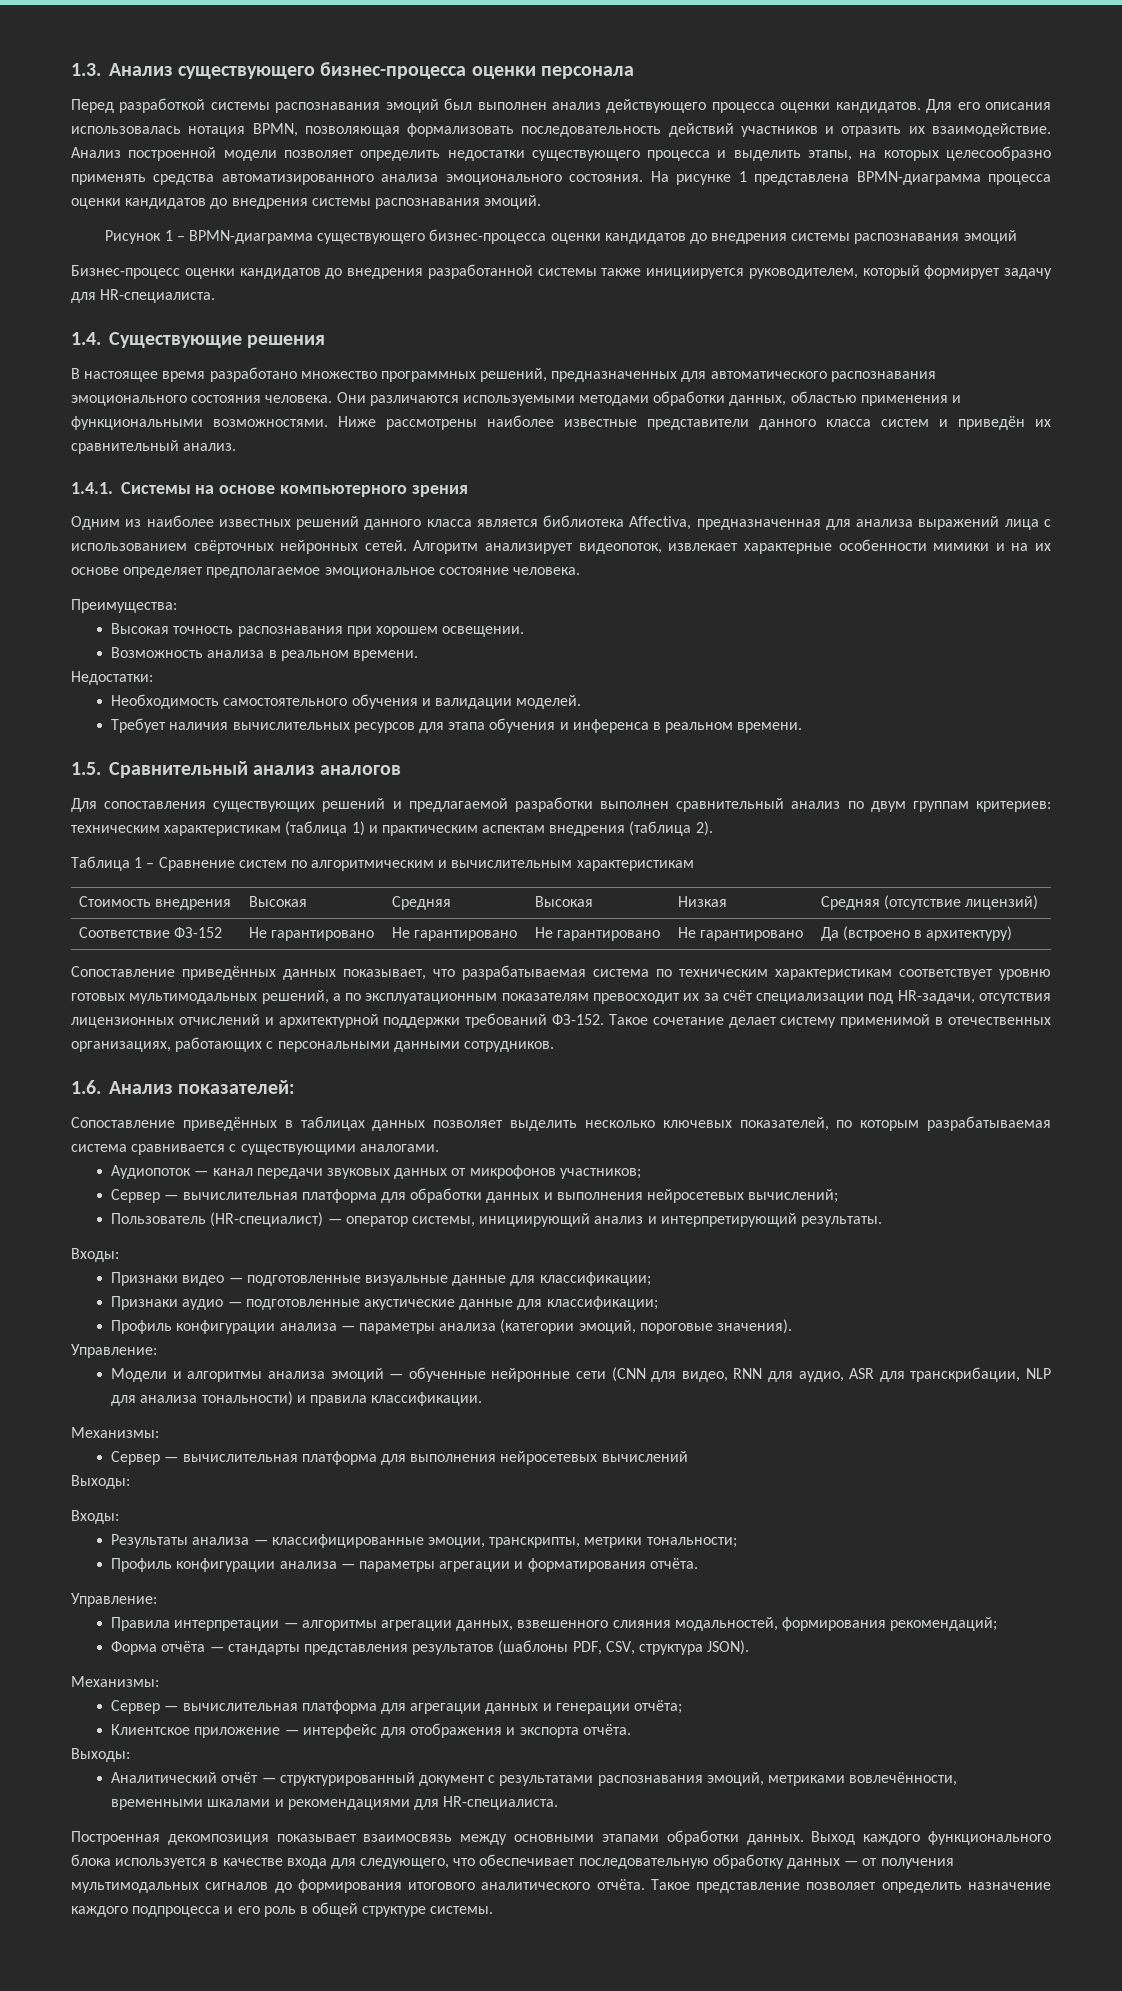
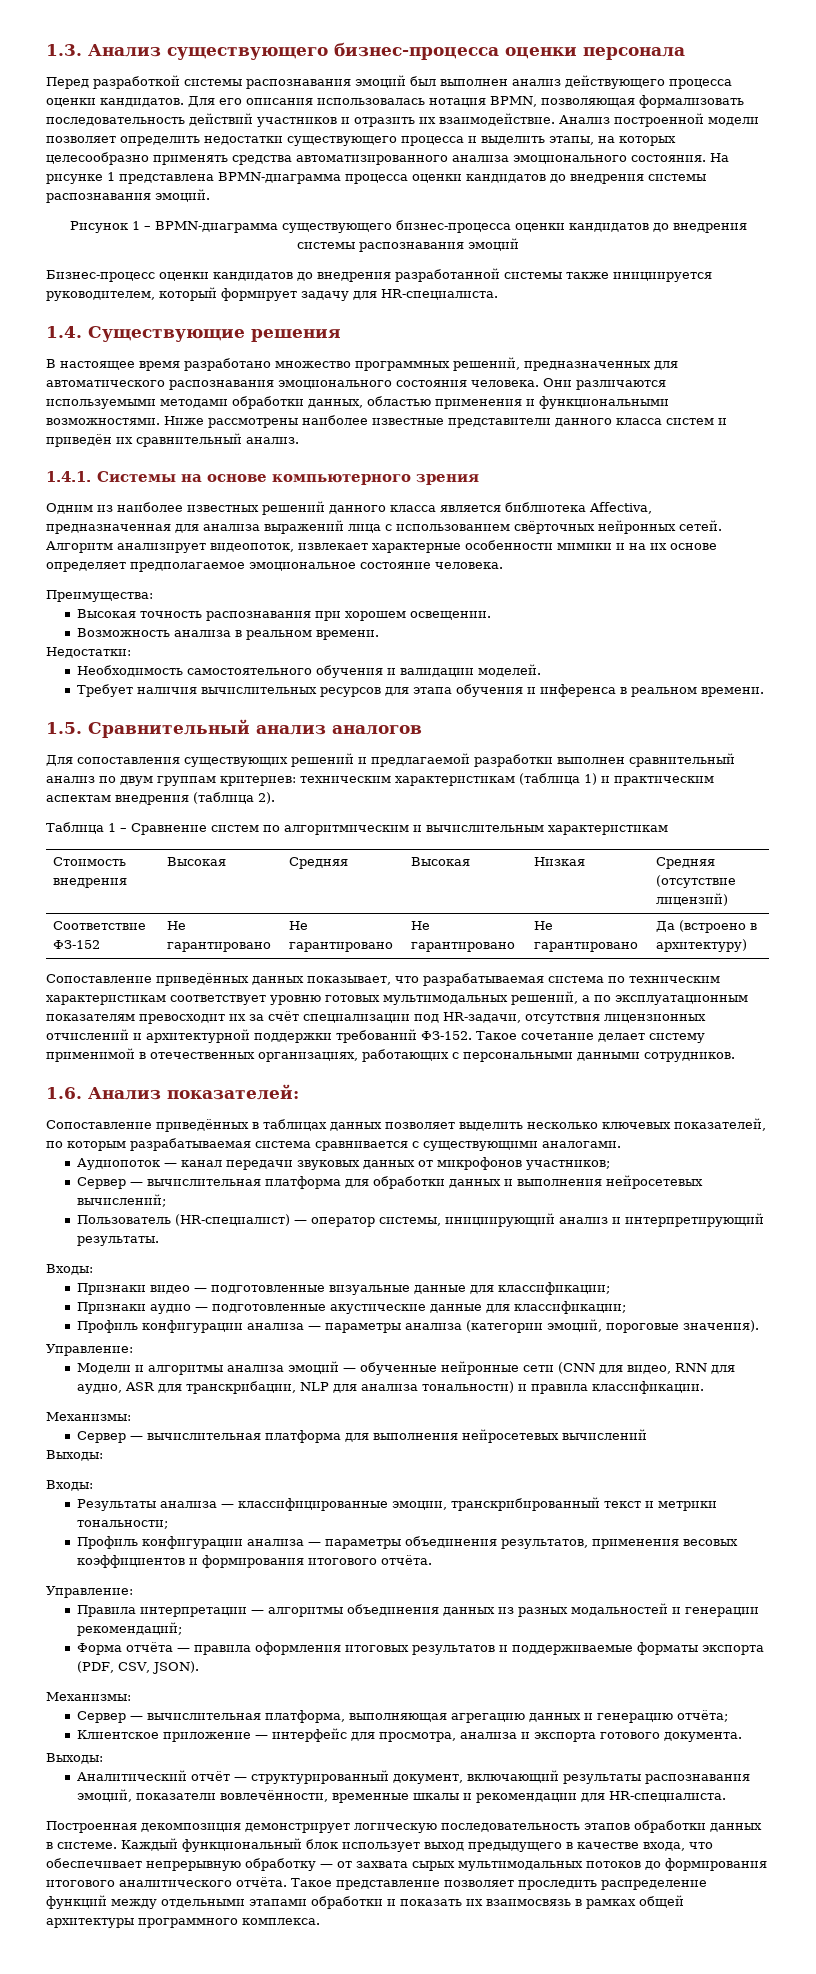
- Результаты анализа — классифицированные эмоции, транскрипты, метрики тональности;
+ Результаты анализа — классифицированные эмоции, транскрибированный текст и метрики тональности;
- Профиль конфигурации анализа — параметры агрегации и форматирования отчёта.
+ Профиль конфигурации анализа — параметры объединения результатов, применения весовых коэффициентов и формирования итогового отчёта.
- Правила интерпретации — алгоритмы агрегации данных, взвешенного слияния модальностей, формирования рекомендаций;
- Форма отчёта — стандарты представления результатов (шаблоны PDF, CSV, структура JSON).
+ Правила интерпретации — алгоритмы объединения данных из разных модальностей и генерации рекомендаций;
+ Форма отчёта — правила оформления итоговых результатов и поддерживаемые форматы экспорта (PDF, CSV, JSON).
- Сервер — вычислительная платформа для агрегации данных и генерации отчёта;
+ Сервер — вычислительная платформа, выполняющая агрегацию данных и генерацию отчёта;
- Клиентское приложение — интерфейс для отображения и экспорта отчёта.
+ Клиентское приложение — интерфейс для просмотра, анализа и экспорта готового документа.
- Аналитический отчёт — структурированный документ с результатами распознавания эмоций, метриками вовлечённости, временными шкалами и рекомендациями для HR-специалиста.
- Построенная декомпозиция показывает взаимосвязь между основными этапами обработки данных. Выход каждого функционального блока используется в качестве входа для следующего, что обеспечивает последовательную обработку данных — от получения мультимодальных сигналов до формирования итогового аналитического отчёта.
+ Аналитический отчёт — структурированный документ, включающий результаты распознавания эмоций, показатели вовлечённости, временные шкалы и рекомендации для HR-специалиста.
+ Построенная декомпозиция демонстрирует логическую последовательность этапов обработки данных в системе. Каждый функциональный блок использует выход предыдущего в качестве входа, что обеспечивает непрерывную обработку — от захвата сырых мультимодальных потоков до формирования итогового аналитического отчёта.
- Такое представление позволяет определить назначение каждого подпроцесса и его роль в общей структуре системы.
+ Такое представление позволяет проследить распределение функций между отдельными этапами обработки и показать их взаимосвязь в рамках общей архитектуры программного комплекса.

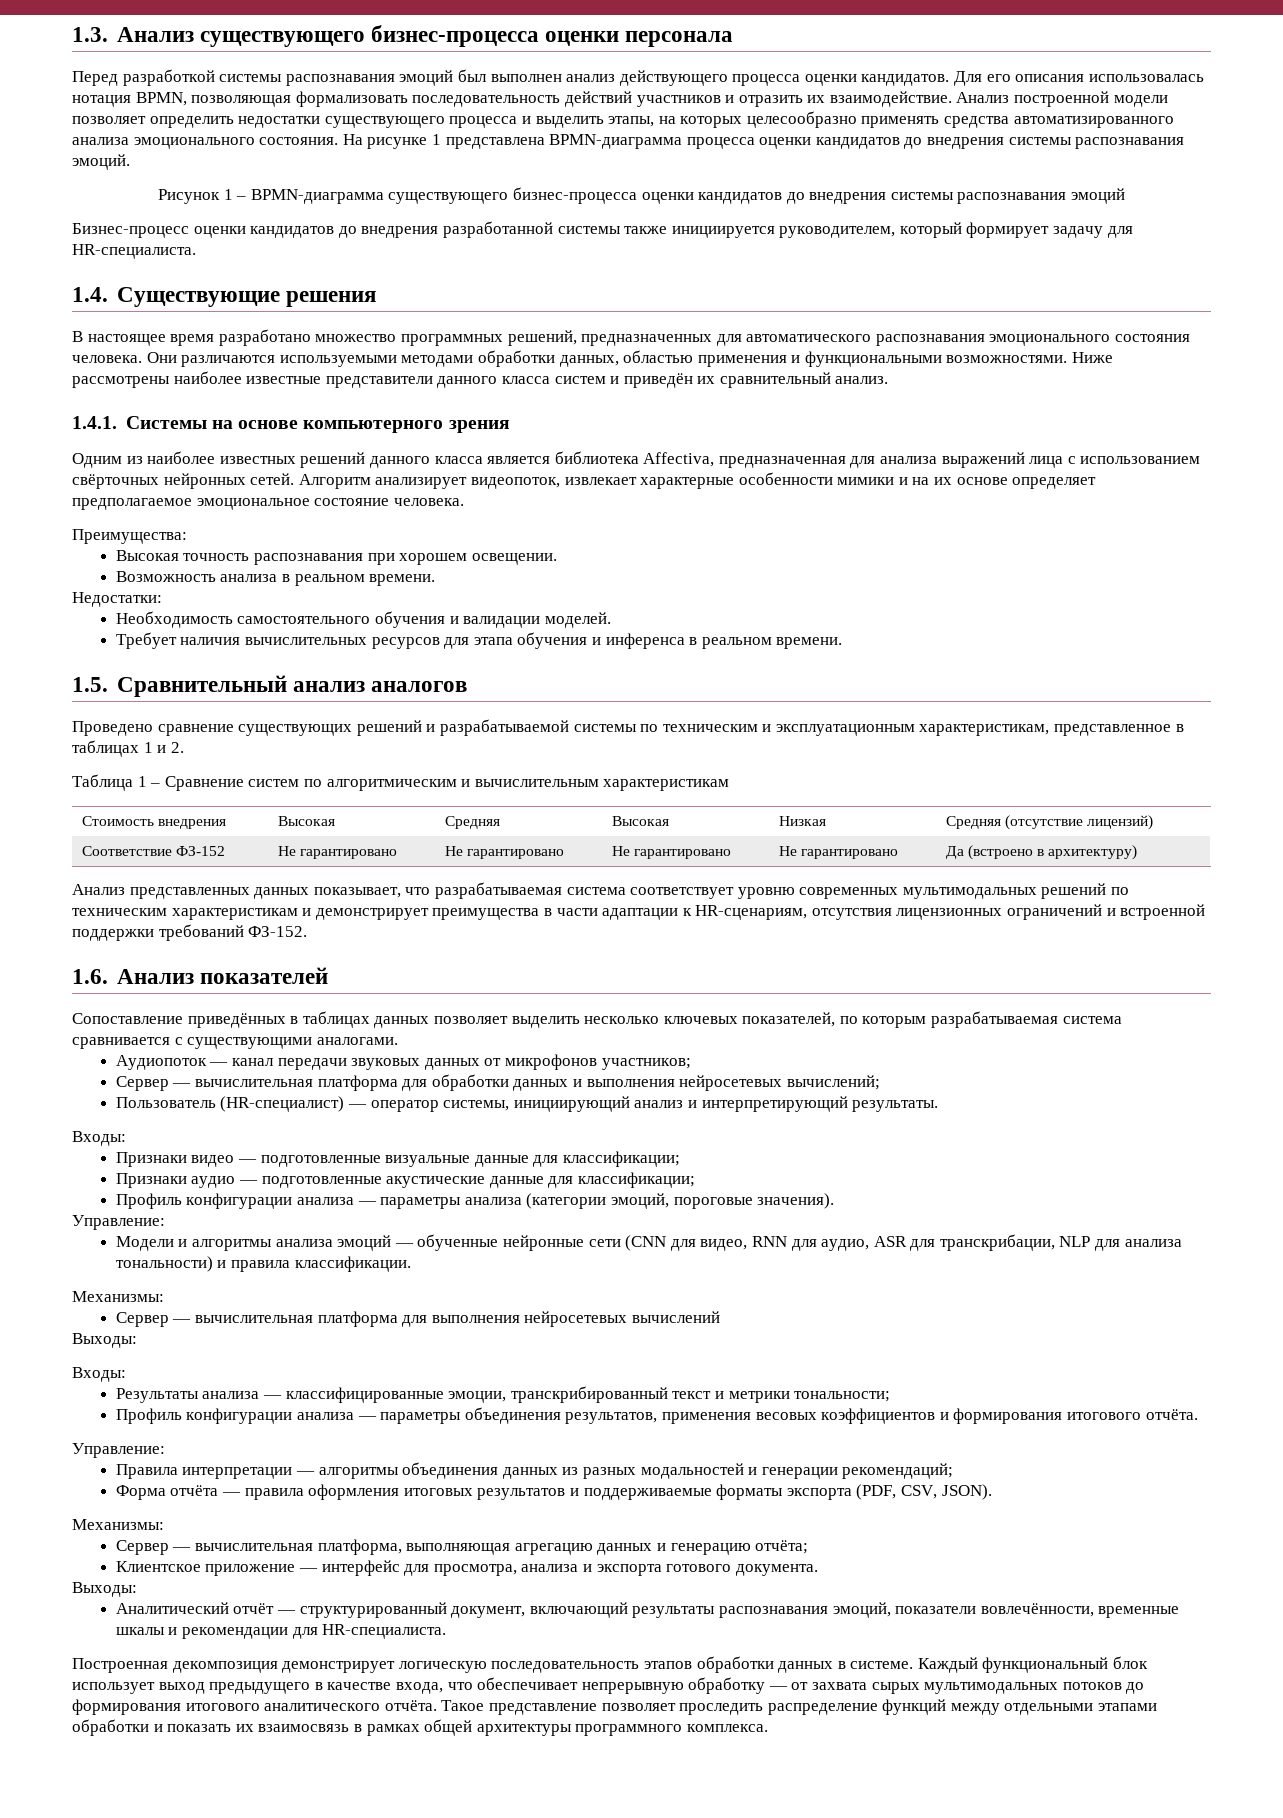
- Для сопоставления существующих решений и предлагаемой разработки выполнен сравнительный анализ по двум группам критериев: техническим характеристикам (таблица 1) и практическим аспектам внедрения (таблица 2).
+ Проведено сравнение существующих решений и разрабатываемой системы по техническим и эксплуатационным характеристикам, представленное в таблицах 1 и 2.
- Сопоставление приведённых данных показывает, что разрабатываемая система по техническим характеристикам соответствует уровню готовых мультимодальных решений, а по эксплуатационным показателям превосходит их за счёт специализации под HR-задачи, отсутствия лицензионных отчислений и архитектурной поддержки требований ФЗ-152. Такое сочетание делает систему применимой в отечественных организациях, работающих с персональными данными сотрудников.
+ Анализ представленных данных показывает, что разрабатываемая система соответствует уровню современных мультимодальных решений по техническим характеристикам и демонстрирует преимущества в части адаптации к HR-сценариям, отсутствия лицензионных ограничений и встроенной поддержки требований ФЗ-152.
- 1.6. Анализ показателей:
+ 1.6. Анализ показателей

